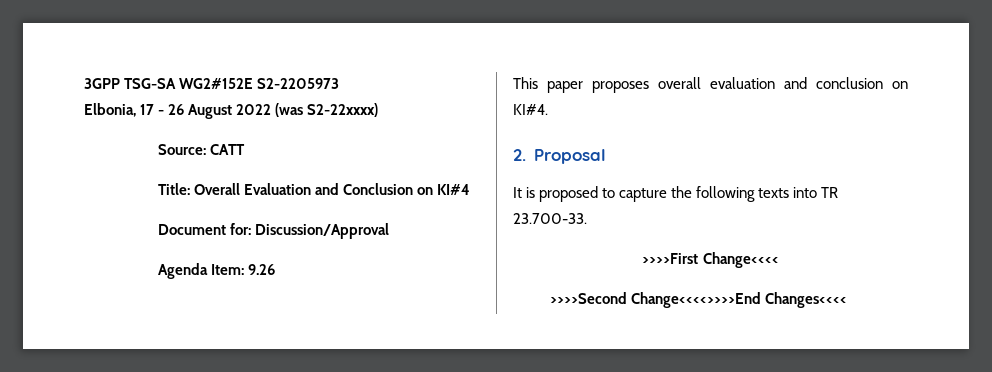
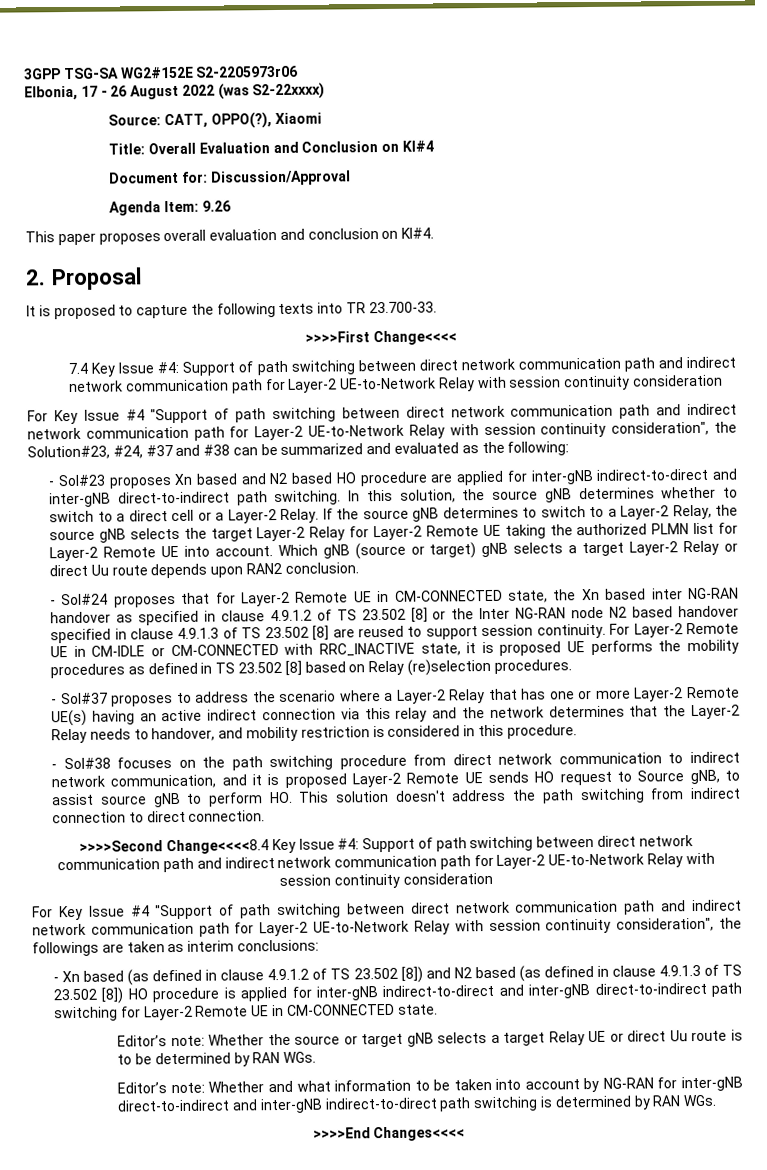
- 3GPP TSG-SA WG2#152E S2-2205973
+ 3GPP TSG-SA WG2#152E S2-2205973r06
- Source: CATT
+ Source: CATT, OPPO(?), Xiaomi
- >>>>Second Change<<<<>>>>End Changes<<<<
+ 7.4 Key Issue #4: Support of path switching between direct network communication path and indirect network communication path for Layer-2 UE-to-Network Relay with session continuity consideration
+ For Key Issue #4 "Support of path switching between direct network communication path and indirect network communication path for Layer-2 UE-to-Network Relay with session continuity consideration", the Solution#23, #24, #37 and #38 can be summarized and evaluated as the following:
+ - Sol#23 proposes Xn based and N2 based HO procedure are applied for inter-gNB indirect-to-direct and inter-gNB direct-to-indirect path switching. In this solution, the source gNB determines whether to switch to a direct cell or a Layer-2 Relay. If the source gNB determines to switch to a Layer-2 Relay, the source gNB selects the target Layer-2 Relay for Layer-2 Remote UE taking the authorized PLMN list for Layer-2 Remote UE into account. Which gNB (source or target) gNB selects a target Layer-2 Relay or direct Uu route depends upon RAN2 conclusion.
+ - Sol#24 proposes that for Layer-2 Remote UE in CM-CONNECTED state, the Xn based inter NG-RAN handover as specified in clause 4.9.1.2 of TS 23.502 [8] or the Inter NG-RAN node N2 based handover specified in clause 4.9.1.3 of TS 23.502 [8] are reused to support session continuity. For Layer-2 Remote UE in CM-IDLE or CM-CONNECTED with RRC_INACTIVE state, it is proposed UE performs the mobility procedures as defined in TS 23.502 [8] based on Relay (re)selection procedures.
+ - Sol#37 proposes to address the scenario where a Layer-2 Relay that has one or more Layer-2 Remote UE(s) having an active indirect connection via this relay and the network determines that the Layer-2 Relay needs to handover, and mobility restriction is considered in this procedure.
+ - Sol#38 focuses on the path switching procedure from direct network communication to indirect network communication, and it is proposed Layer-2 Remote UE sends HO request to Source gNB, to assist source gNB to perform HO. This solution doesn't address the path switching from indirect connection to direct connection.
+ >>>>Second Change<<<<8.4 Key Issue #4: Support of path switching between direct network communication path and indirect network communication path for Layer-2 UE-to-Network Relay with session continuity consideration
+ For Key Issue #4 "Support of path switching between direct network communication path and indirect network communication path for Layer-2 UE-to-Network Relay with session continuity consideration", the followings are taken as interim conclusions:
+ - Xn based (as defined in clause 4.9.1.2 of TS 23.502 [8]) and N2 based (as defined in clause 4.9.1.3 of TS 23.502 [8]) HO procedure is applied for inter-gNB indirect-to-direct and inter-gNB direct-to-indirect path switching for Layer-2 Remote UE in CM-CONNECTED state.
+ Editor’s note: Whether the source or target gNB selects a target Relay UE or direct Uu route is to be determined by RAN WGs.
+ Editor’s note: Whether and what information to be taken into account by NG-RAN for inter-gNB direct-to-indirect and inter-gNB indirect-to-direct path switching is determined by RAN WGs.
+ >>>>End Changes<<<<

